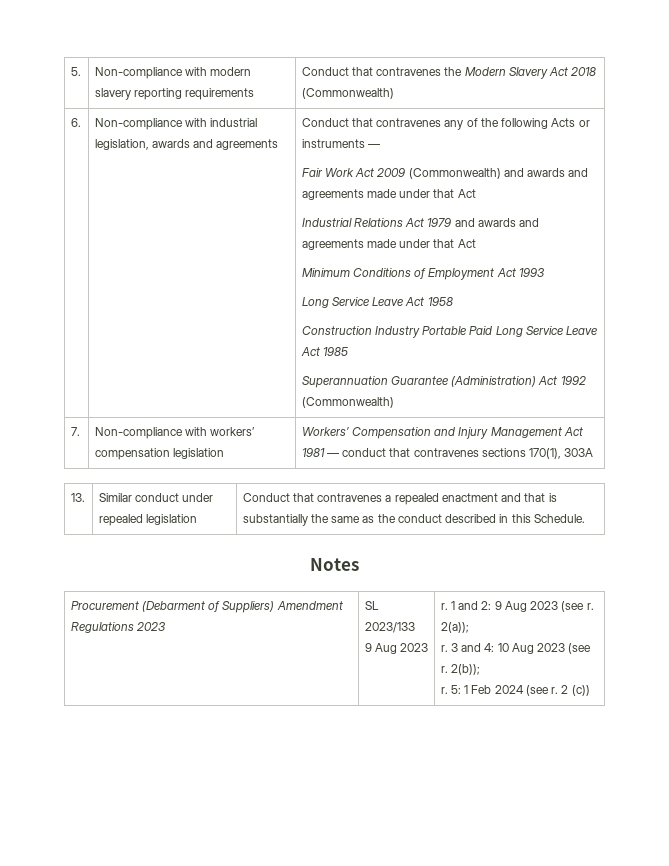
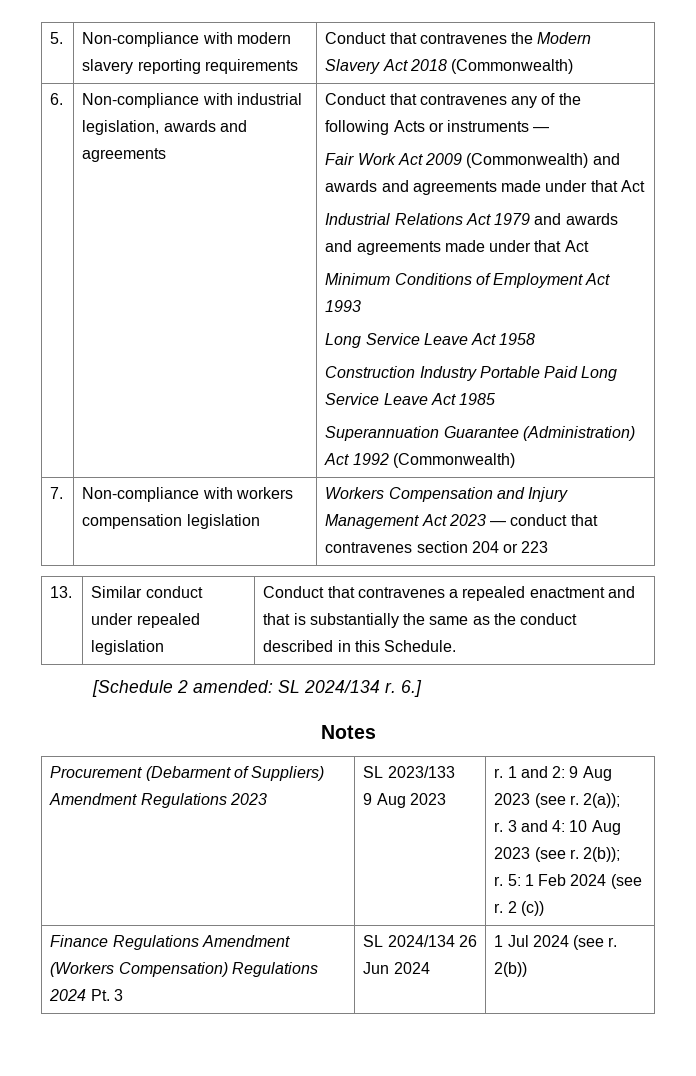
- 7. | Non-compliance with workers’ compensation legislation | Workers’ Compensation and Injury Management Act 1981 — conduct that contravenes sections 170(1), 303A
+ 7. | Non-compliance with workers compensation legislation | Workers Compensation and Injury Management Act 2023 — conduct that contravenes section 204 or 223
+ [Schedule 2 amended: SL 2024/134 r. 6.]
+ Finance Regulations Amendment (Workers Compensation) Regulations 2024 Pt. 3 | SL 2024/134 26 Jun 2024 | 1 Jul 2024 (see r. 2(b))

